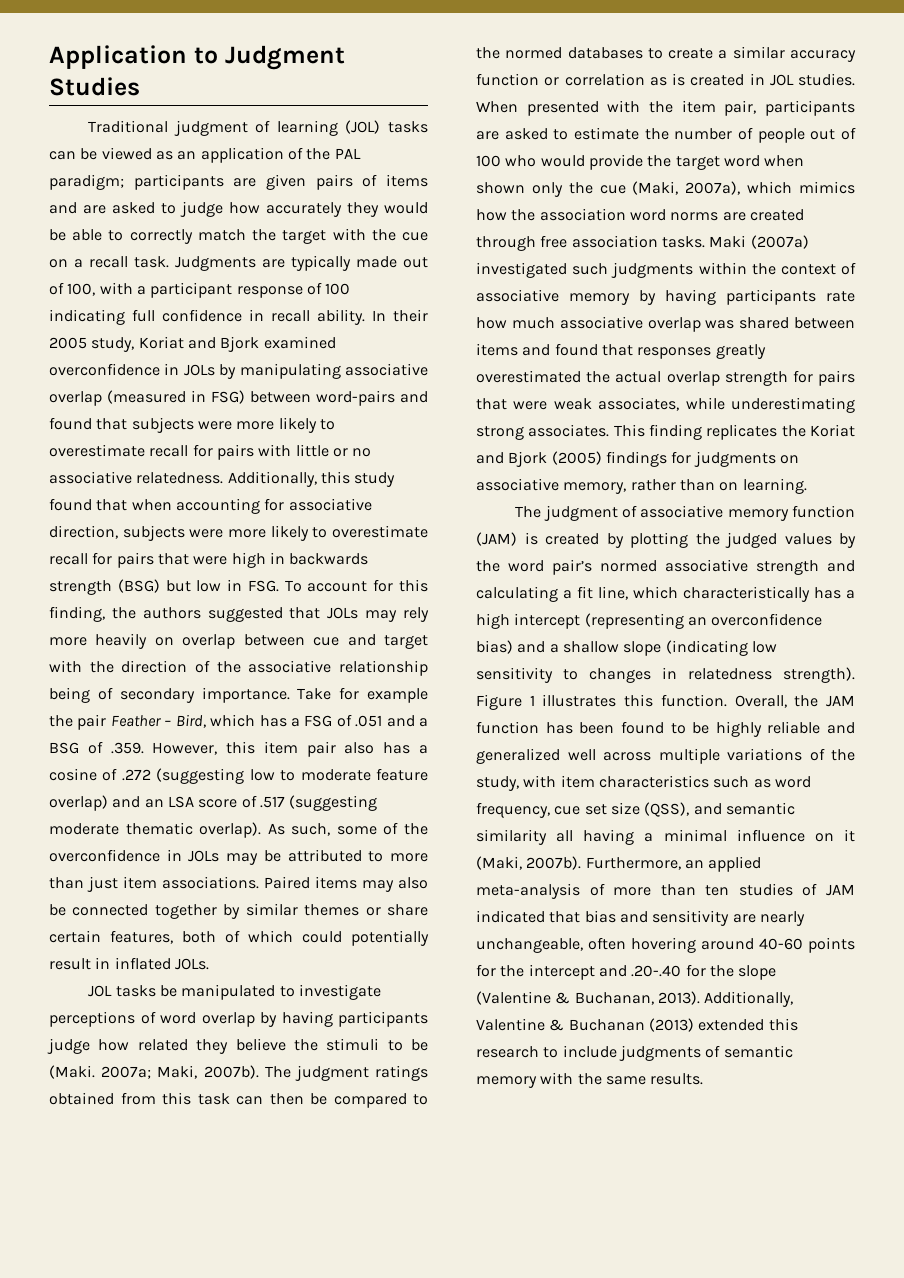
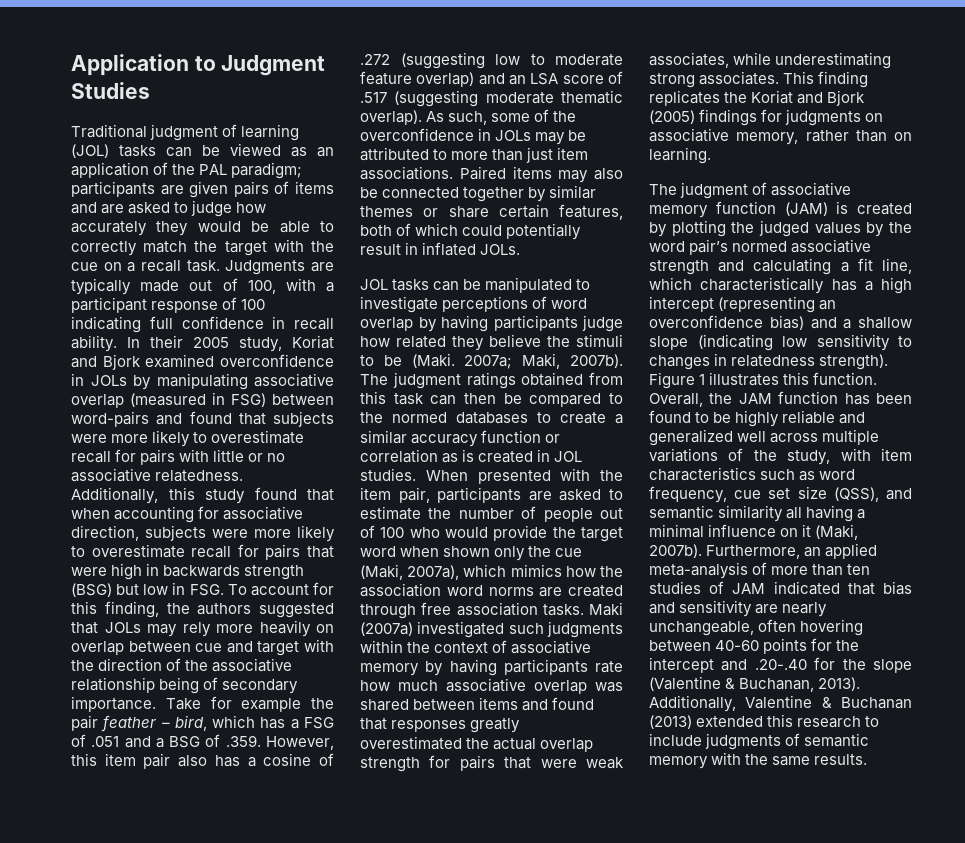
- Take for example the pair Feather – Bird, which has a FSG of .051 and a BSG of .359. However, this item pair also has a cosine of .272 (suggesting low to moderate feature overlap) and an LSA score of .517 (suggesting moderate thematic overlap).
+ Take for example the pair feather – bird, which has a FSG of .051 and a BSG of .359. However, this item pair also has a cosine of .272 (suggesting low to moderate feature overlap) and an LSA score of .517 (suggesting moderate thematic overlap).
- JOL tasks be manipulated to investigate perceptions of word overlap by having participants judge how related they believe the stimuli to be (Maki.
+ JOL tasks can be manipulated to investigate perceptions of word overlap by having participants judge how related they believe the stimuli to be (Maki.
- Furthermore, an applied meta-analysis of more than ten studies of JAM indicated that bias and sensitivity are nearly unchangeable, often hovering around 40-60 points for the intercept and .20-.40 for the slope (Valentine & Buchanan, 2013).
+ Furthermore, an applied meta-analysis of more than ten studies of JAM indicated that bias and sensitivity are nearly unchangeable, often hovering between 40-60 points for the intercept and .20-.40 for the slope (Valentine & Buchanan, 2013).

